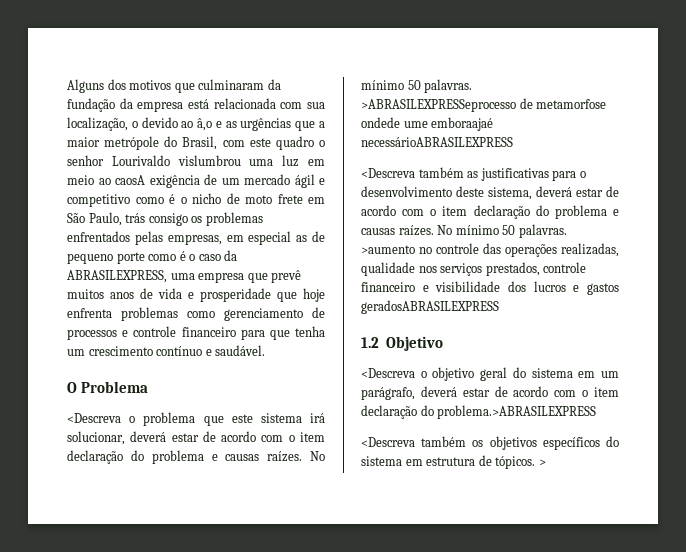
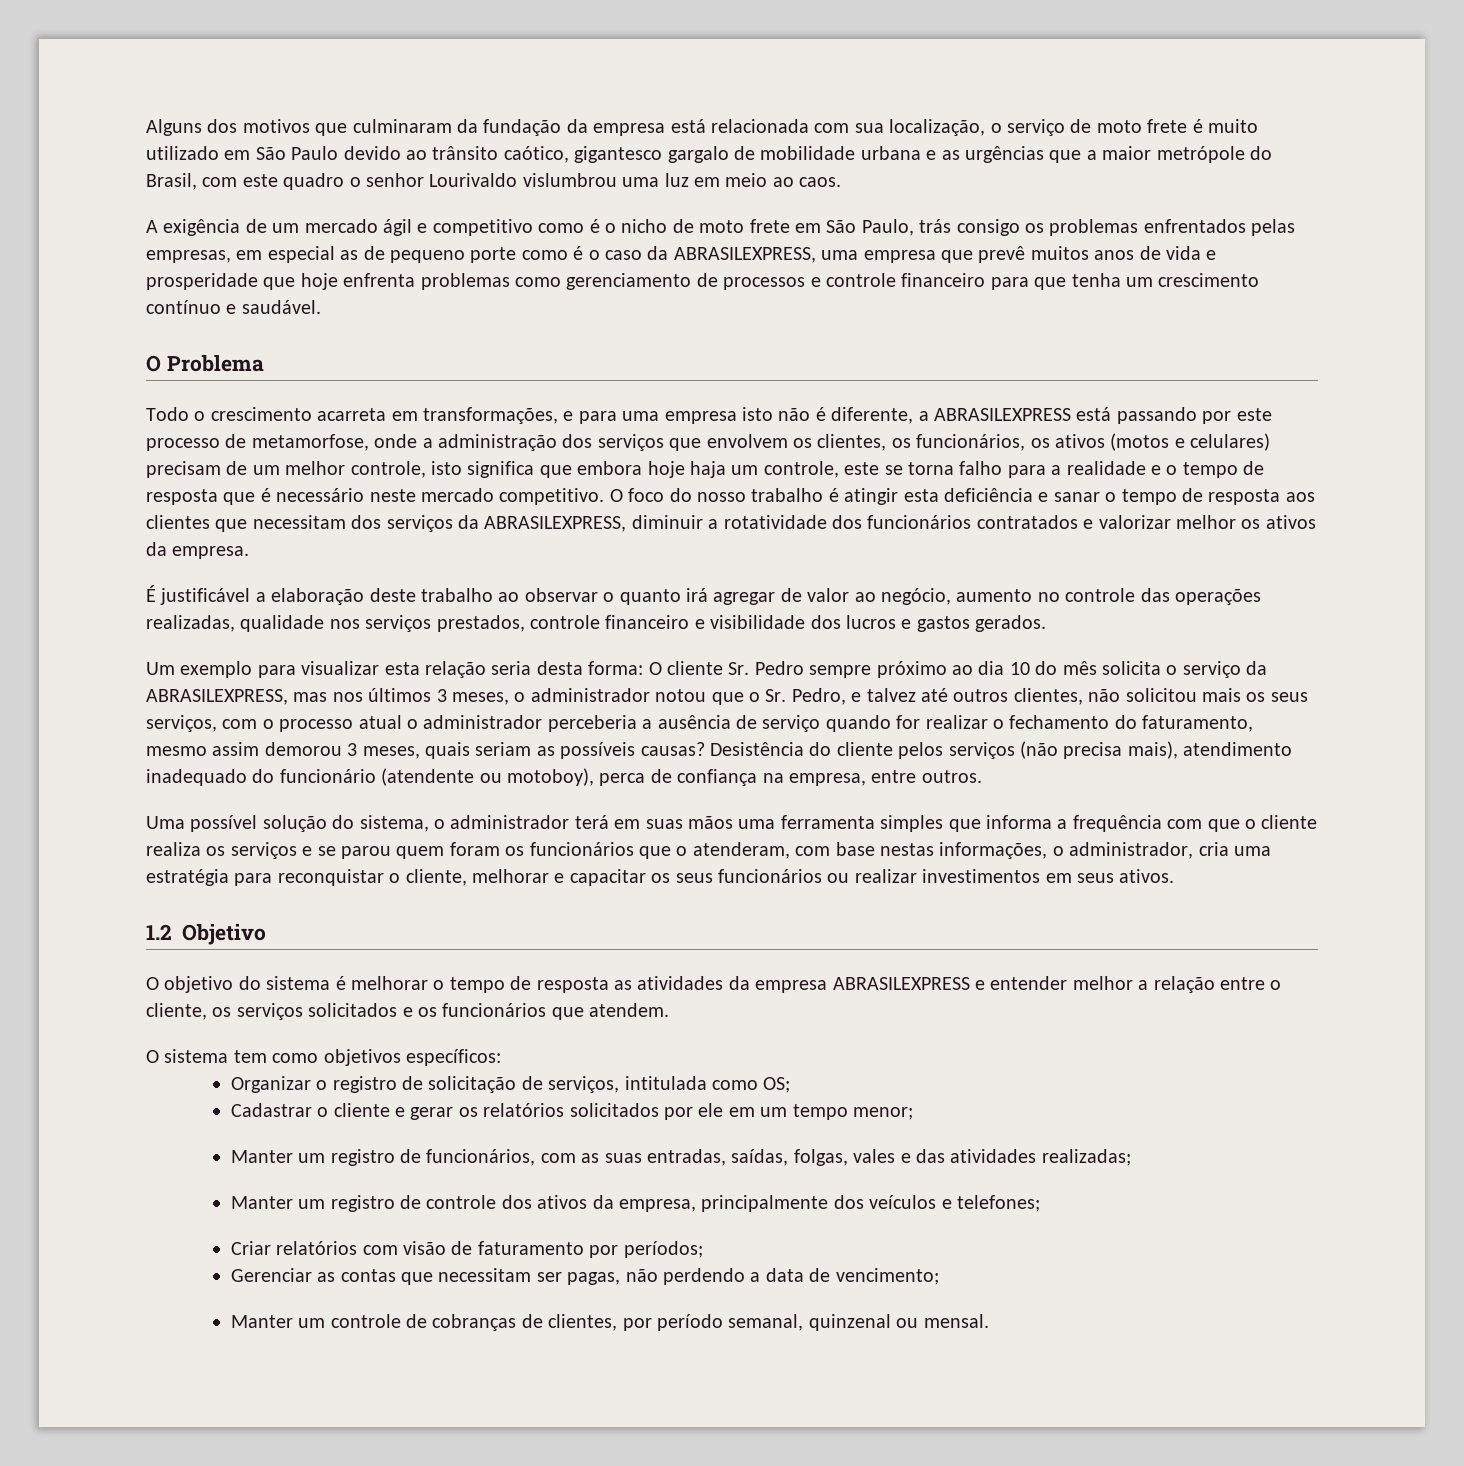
- Alguns dos motivos que culminaram da fundação da empresa está relacionada com sua localização, o devido ao â,o e as urgências que a maior metrópole do Brasil, com este quadro o senhor Lourivaldo vislumbrou uma luz em meio ao caosA exigência de um mercado ágil e competitivo como é o nicho de moto frete em São Paulo, trás consigo os problemas enfrentados pelas empresas, em especial as de pequeno porte como é o caso da ABRASILEXPRESS, uma empresa que prevê muitos anos de vida e prosperidade que hoje enfrenta problemas como gerenciamento de processos e controle financeiro para que tenha um crescimento contínuo e saudável.
+ Alguns dos motivos que culminaram da fundação da empresa está relacionada com sua localização, o serviço de moto frete é muito utilizado em São Paulo devido ao trânsito caótico, gigantesco gargalo de mobilidade urbana e as urgências que a maior metrópole do Brasil, com este quadro o senhor Lourivaldo vislumbrou uma luz em meio ao caos.
+ A exigência de um mercado ágil e competitivo como é o nicho de moto frete em São Paulo, trás consigo os problemas enfrentados pelas empresas, em especial as de pequeno porte como é o caso da ABRASILEXPRESS, uma empresa que prevê muitos anos de vida e prosperidade que hoje enfrenta problemas como gerenciamento de processos e controle financeiro para que tenha um crescimento contínuo e saudável.
- <Descreva o problema que este sistema irá solucionar, deverá estar de acordo com o item declaração do problema e causas raízes. No mínimo 50 palavras. >ABRASILEXPRESSeprocesso de metamorfose ondede ume emboraajaé necessárioABRASILEXPRESS
- <Descreva também as justificativas para o desenvolvimento deste sistema, deverá estar de acordo com o item declaração do problema e causas raízes. No mínimo 50 palavras. >aumento no controle das operações realizadas, qualidade nos serviços prestados, controle financeiro e visibilidade dos lucros e gastos geradosABRASILEXPRESS
+ Todo o crescimento acarreta em transformações, e para uma empresa isto não é diferente, a ABRASILEXPRESS está passando por este processo de metamorfose, onde a administração dos serviços que envolvem os clientes, os funcionários, os ativos (motos e celulares) precisam de um melhor controle, isto significa que embora hoje haja um controle, este se torna falho para a realidade e o tempo de resposta que é necessário neste mercado competitivo. O foco do nosso trabalho é atingir esta deficiência e sanar o tempo de resposta aos clientes que necessitam dos serviços da ABRASILEXPRESS, diminuir a rotatividade dos funcionários contratados e valorizar melhor os ativos da empresa.
+ É justificável a elaboração deste trabalho ao observar o quanto irá agregar de valor ao negócio, aumento no controle das operações realizadas, qualidade nos serviços prestados, controle financeiro e visibilidade dos lucros e gastos gerados.
+ Um exemplo para visualizar esta relação seria desta forma: O cliente Sr. Pedro sempre próximo ao dia 10 do mês solicita o serviço da ABRASILEXPRESS, mas nos últimos 3 meses, o administrador notou que o Sr. Pedro, e talvez até outros clientes, não solicitou mais os seus serviços, com o processo atual o administrador perceberia a ausência de serviço quando for realizar o fechamento do faturamento, mesmo assim demorou 3 meses, quais seriam as possíveis causas? Desistência do cliente pelos serviços (não precisa mais), atendimento inadequado do funcionário (atendente ou motoboy), perca de confiança na empresa, entre outros.
+ Uma possível solução do sistema, o administrador terá em suas mãos uma ferramenta simples que informa a frequência com que o cliente realiza os serviços e se parou quem foram os funcionários que o atenderam, com base nestas informações, o administrador, cria uma estratégia para reconquistar o cliente, melhorar e capacitar os seus funcionários ou realizar investimentos em seus ativos.
  1.2 Objetivo
- <Descreva o objetivo geral do sistema em um parágrafo, deverá estar de acordo com o item declaração do problema.>ABRASILEXPRESS
- <Descreva também os objetivos específicos do sistema em estrutura de tópicos. >
+ O objetivo do sistema é melhorar o tempo de resposta as atividades da empresa ABRASILEXPRESS e entender melhor a relação entre o cliente, os serviços solicitados e os funcionários que atendem.
+ O sistema tem como objetivos específicos:
+ Organizar o registro de solicitação de serviços, intitulada como OS;
+ Cadastrar o cliente e gerar os relatórios solicitados por ele em um tempo menor;
+ Manter um registro de funcionários, com as suas entradas, saídas, folgas, vales e das atividades realizadas;
+ Manter um registro de controle dos ativos da empresa, principalmente dos veículos e telefones;
+ Criar relatórios com visão de faturamento por períodos;
+ Gerenciar as contas que necessitam ser pagas, não perdendo a data de vencimento;
+ Manter um controle de cobranças de clientes, por período semanal, quinzenal ou mensal.

